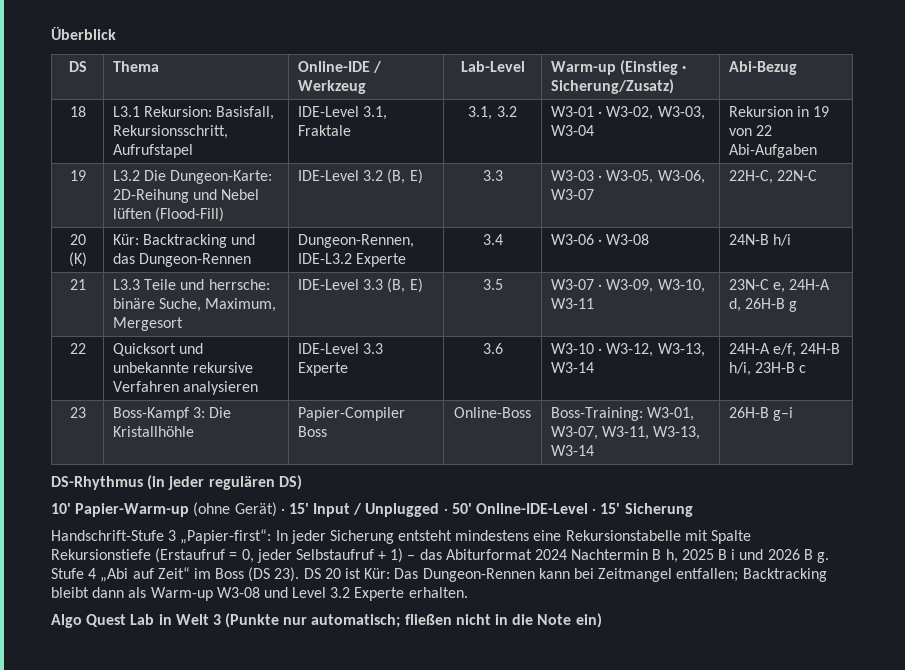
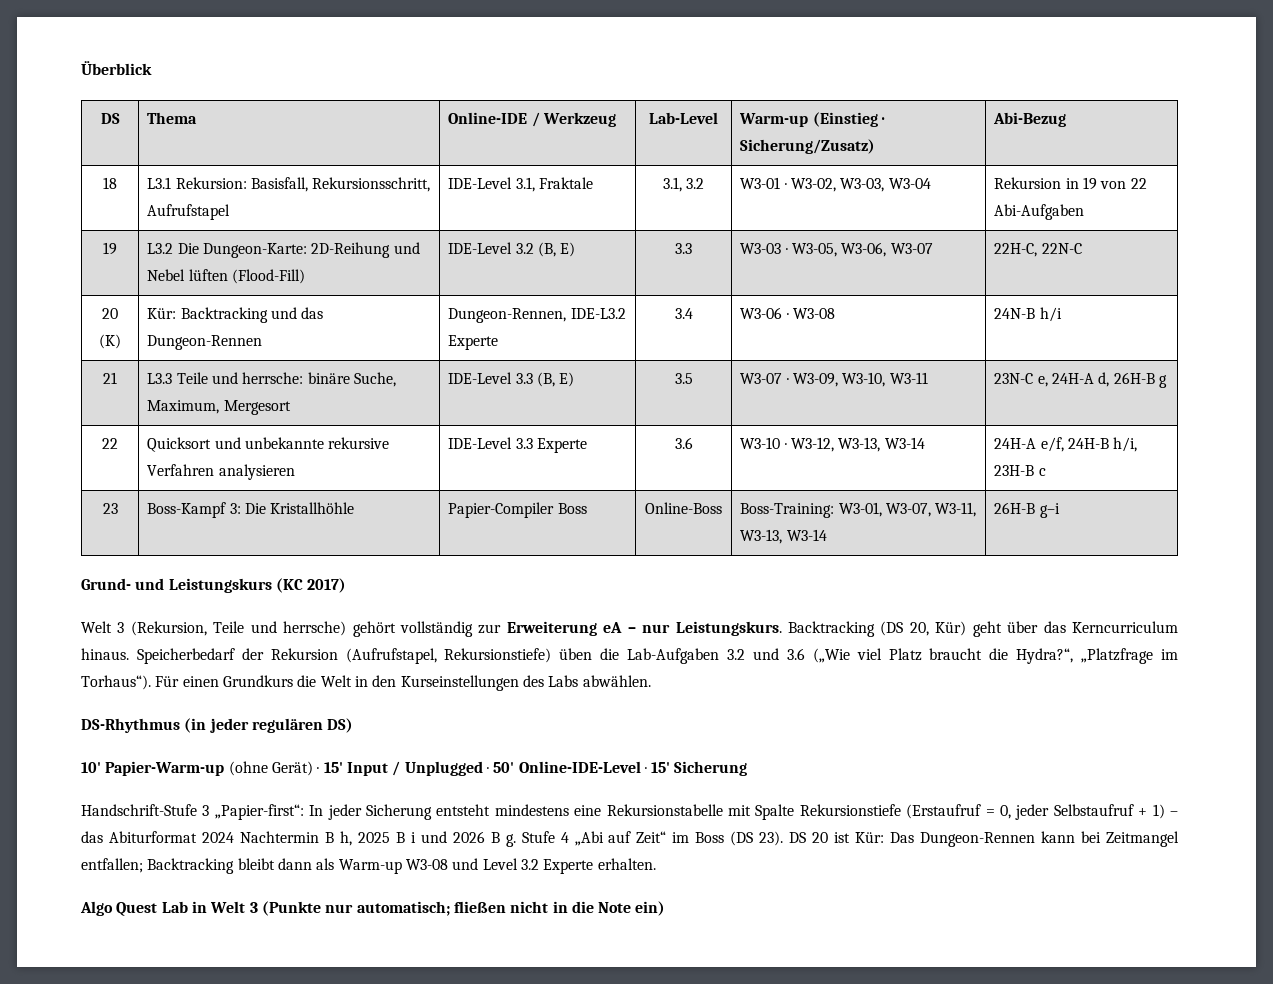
+ Grund- und Leistungskurs (KC 2017)
+ Welt 3 (Rekursion, Teile und herrsche) gehört vollständig zur Erweiterung eA – nur Leistungskurs. Backtracking (DS 20, Kür) geht über das Kerncurriculum hinaus. Speicherbedarf der Rekursion (Aufrufstapel, Rekursionstiefe) üben die Lab-Aufgaben 3.2 und 3.6 („Wie viel Platz braucht die Hydra?“, „Platzfrage im Torhaus“). Für einen Grundkurs die Welt in den Kurseinstellungen des Labs abwählen.

